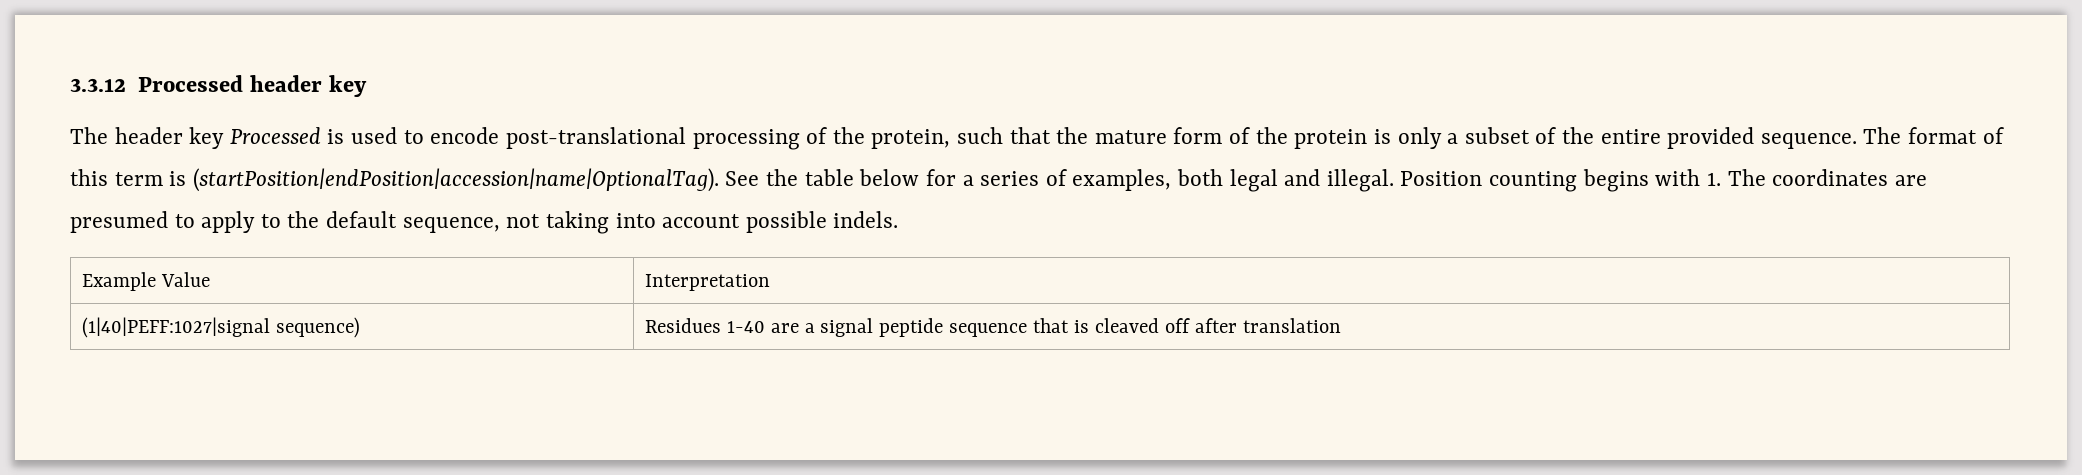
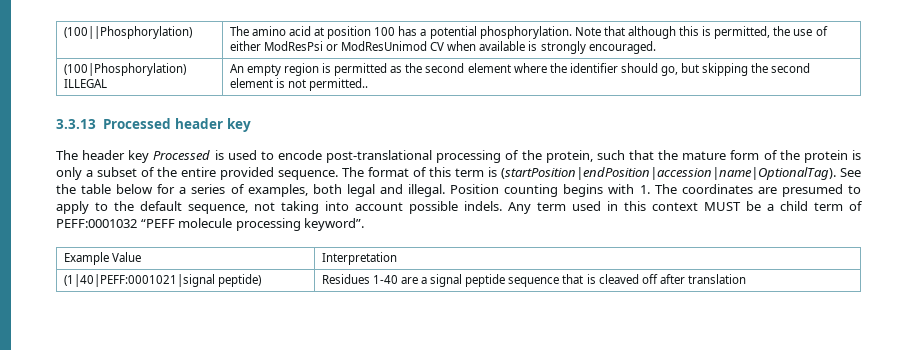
- 3.3.12 Processed header key
+ (100||Phosphorylation) | The amino acid at position 100 has a potential phosphorylation. Note that although this is permitted, the use of either ModResPsi or ModResUnimod CV when available is strongly encouraged.
+ (100|Phosphorylation) ILLEGAL | An empty region is permitted as the second element where the identifier should go, but skipping the second element is not permitted..
+ 3.3.13 Processed header key
+ Any term used in this context MUST be a child term of PEFF:0001032 “PEFF molecule processing keyword”.
- (1|40|PEFF:1027|signal sequence) | Residues 1-40 are a signal peptide sequence that is cleaved off after translation
+ (1|40|PEFF:0001021|signal peptide) | Residues 1-40 are a signal peptide sequence that is cleaved off after translation

